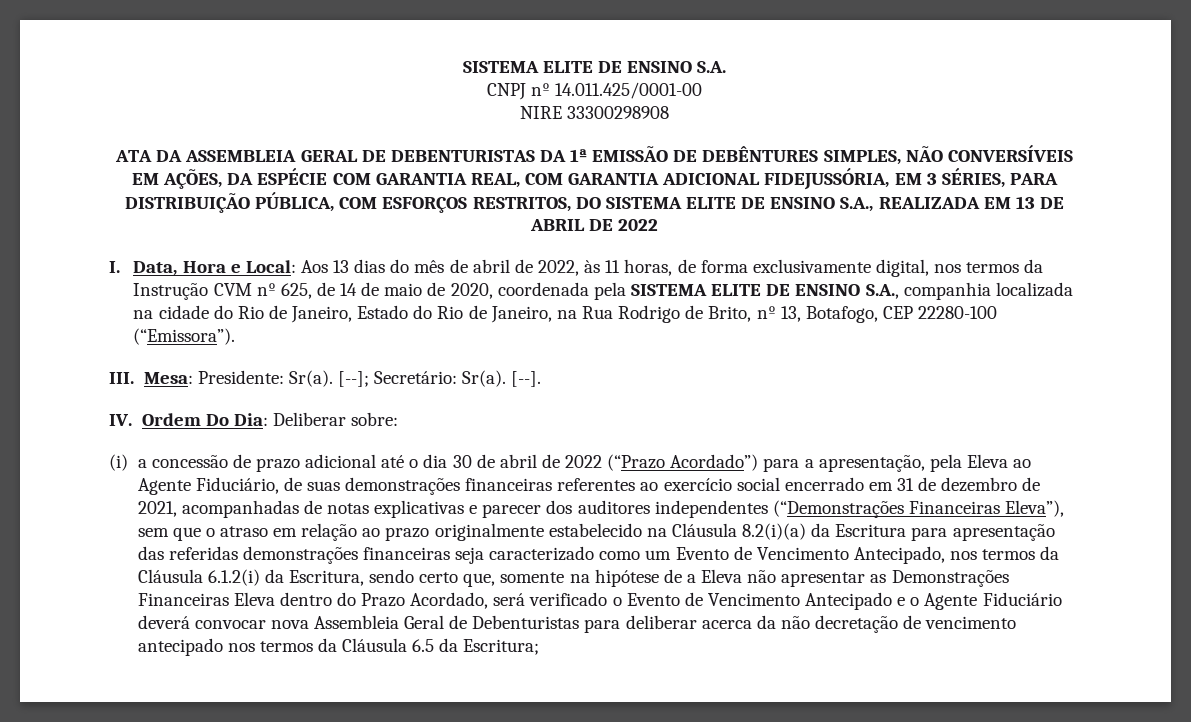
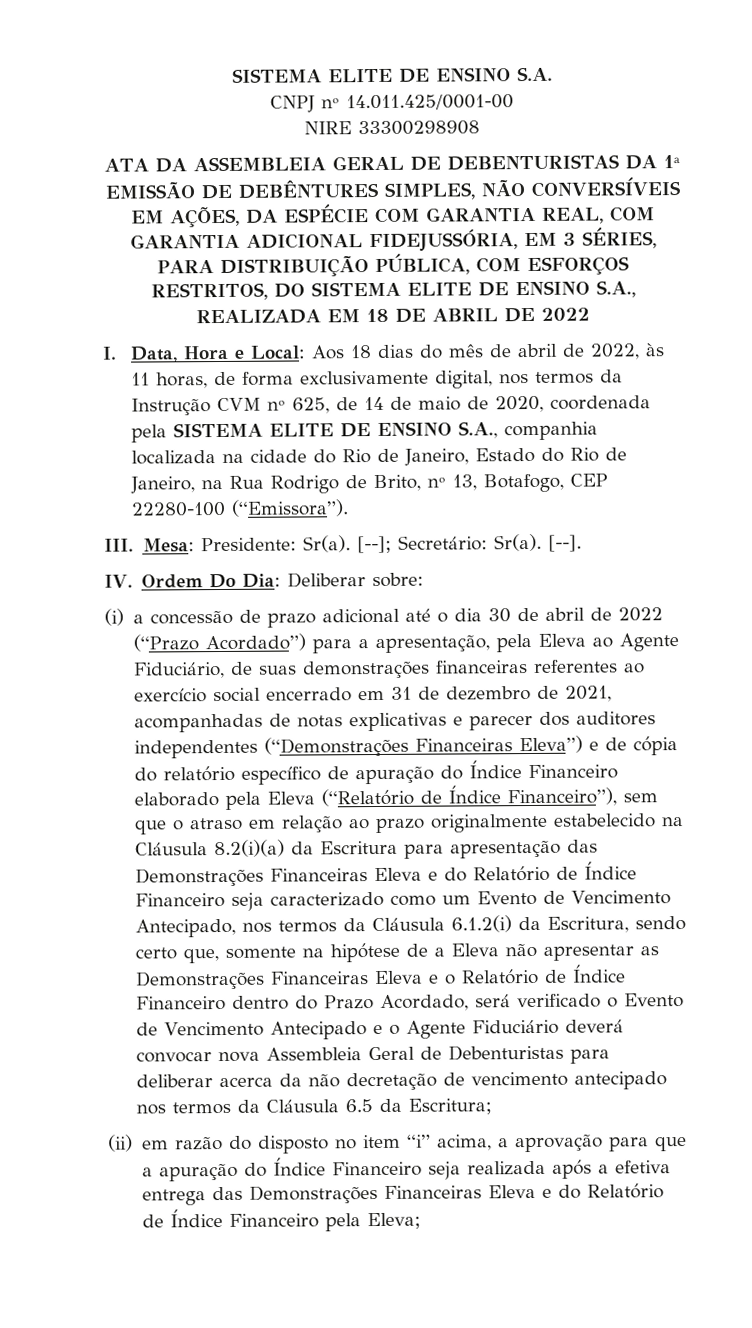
- ATA DA ASSEMBLEIA GERAL DE DEBENTURISTAS DA 1ª EMISSÃO DE DEBÊNTURES SIMPLES, NÃO CONVERSÍVEIS EM AÇÕES, DA ESPÉCIE COM GARANTIA REAL, COM GARANTIA ADICIONAL FIDEJUSSÓRIA, EM 3 SÉRIES, PARA DISTRIBUIÇÃO PÚBLICA, COM ESFORÇOS RESTRITOS, DO SISTEMA ELITE DE ENSINO S.A., REALIZADA EM 13 DE ABRIL DE 2022
+ ATA DA ASSEMBLEIA GERAL DE DEBENTURISTAS DA 1ª EMISSÃO DE DEBÊNTURES SIMPLES, NÃO CONVERSÍVEIS EM AÇÕES, DA ESPÉCIE COM GARANTIA REAL, COM GARANTIA ADICIONAL FIDEJUSSÓRIA, EM 3 SÉRIES, PARA DISTRIBUIÇÃO PÚBLICA, COM ESFORÇOS RESTRITOS, DO SISTEMA ELITE DE ENSINO S.A., REALIZADA EM 18 DE ABRIL DE 2022
- Aos 13 dias do mês de abril de 2022, às 11 horas, de forma exclusivamente digital, nos termos da Instrução CVM nº 625, de 14 de maio de 2020, coordenada pela SISTEMA ELITE DE ENSINO S.A., companhia localizada na cidade do Rio de Janeiro, Estado do Rio de Janeiro, na Rua Rodrigo de Brito, nº 13, Botafogo, CEP 22280-100 (“Emissora”).
+ Aos 18 dias do mês de abril de 2022, às 11 horas, de forma exclusivamente digital, nos termos da Instrução CVM nº 625, de 14 de maio de 2020, coordenada pela SISTEMA ELITE DE ENSINO S.A., companhia localizada na cidade do Rio de Janeiro, Estado do Rio de Janeiro, na Rua Rodrigo de Brito, nº 13, Botafogo, CEP 22280-100 (“Emissora”).
- (i) a concessão de prazo adicional até o dia 30 de abril de 2022 (“Prazo Acordado”) para a apresentação, pela Eleva ao Agente Fiduciário, de suas demonstrações financeiras referentes ao exercício social encerrado em 31 de dezembro de 2021, acompanhadas de notas explicativas e parecer dos auditores independentes (“Demonstrações Financeiras Eleva”), sem que o atraso em relação ao prazo originalmente estabelecido na Cláusula 8.2(i)(a) da Escritura para apresentação das referidas demonstrações financeiras seja caracterizado como um Evento de Vencimento Antecipado, nos termos da Cláusula 6.1.2(i) da Escritura, sendo certo que, somente na hipótese de a Eleva não apresentar as Demonstrações Financeiras Eleva dentro do Prazo Acordado, será verificado o Evento de Vencimento Antecipado e o Agente Fiduciário deverá convocar nova Assembleia Geral de Debenturistas para deliberar acerca da não decretação de vencimento antecipado nos termos da Cláusula 6.5 da Escritura;
+ (i) a concessão de prazo adicional até o dia 30 de abril de 2022 (“Prazo Acordado”) para a apresentação, pela Eleva ao Agente Fiduciário, de suas demonstrações financeiras referentes ao exercício social encerrado em 31 de dezembro de 2021, acompanhadas de notas explicativas e parecer dos auditores independentes (“Demonstrações Financeiras Eleva”) e de cópia do relatório específico de apuração do Índice Financeiro elaborado pela Eleva (“Relatório de Índice Financeiro”), sem que o atraso em relação ao prazo originalmente estabelecido na Cláusula 8.2(i)(a) da Escritura para apresentação das Demonstrações Financeiras Eleva e do Relatório de Índice Financeiro seja caracterizado como um Evento de Vencimento Antecipado, nos termos da Cláusula 6.1.2(i) da Escritura, sendo certo que, somente na hipótese de a Eleva não apresentar as Demonstrações Financeiras Eleva e o Relatório de Índice Financeiro dentro do Prazo Acordado, será verificado o Evento de Vencimento Antecipado e o Agente Fiduciário deverá convocar nova Assembleia Geral de Debenturistas para deliberar acerca da não decretação de vencimento antecipado nos termos da Cláusula 6.5 da Escritura;
+ (ii) em razão do disposto no item “i” acima, a aprovação para que a apuração do Índice Financeiro seja realizada após a efetiva entrega das Demonstrações Financeiras Eleva e do Relatório de Índice Financeiro pela Eleva;

